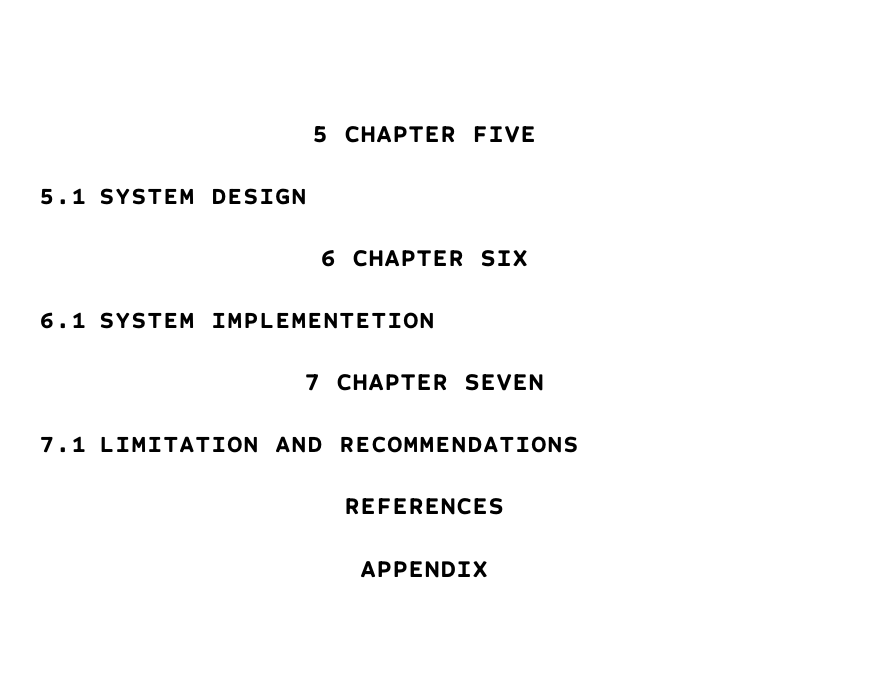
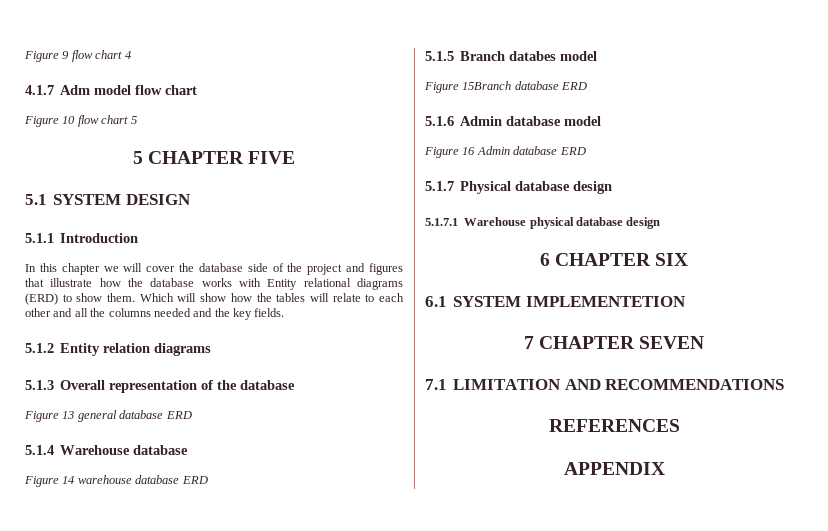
+ Figure 9 flow chart 4
+ 4.1.7 Adm model flow chart
+ Figure 10 flow chart 5
+ 5.1.1 Introduction
+ In this chapter we will cover the database side of the project and figures that illustrate how the database works with Entity relational diagrams (ERD) to show them. Which will show how the tables will relate to each other and all the columns needed and the key fields.
+ 5.1.2 Entity relation diagrams
+ 5.1.3 Overall representation of the database
+ Figure 13 general database ERD
+ 5.1.4 Warehouse database
+ Figure 14 warehouse database ERD
+ 5.1.5 Branch databes model
+ Figure 15Branch database ERD
+ 5.1.6 Admin database model
+ Figure 16 Admin database ERD
+ 5.1.7 Physical database design
+ 5.1.7.1 Warehouse physical database design

